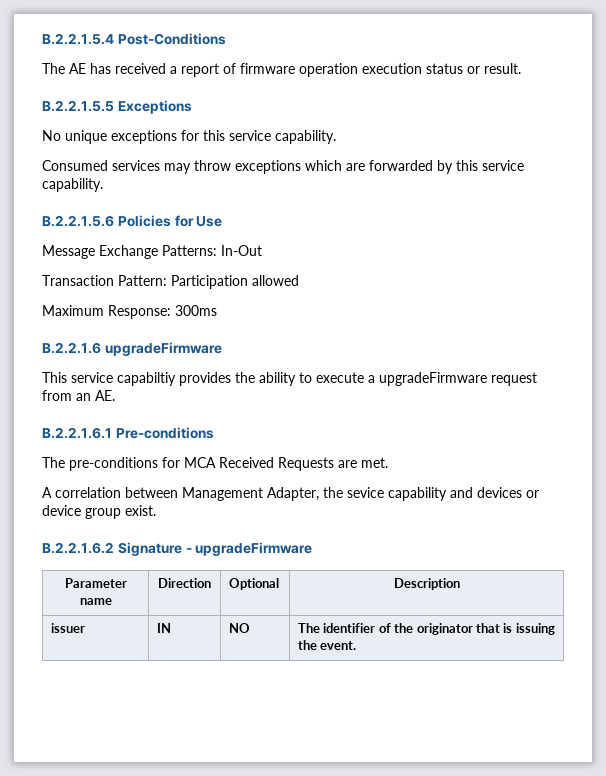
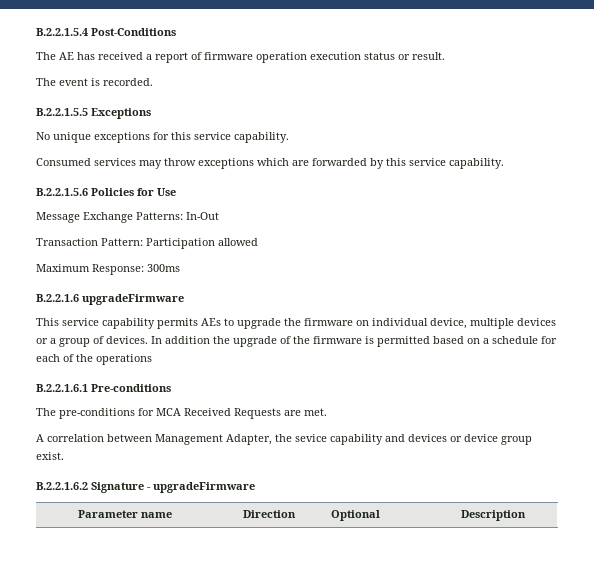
+ The event is recorded.
- This service capabiltiy provides the ability to execute a upgradeFirmware request from an AE.
+ This service capability permits AEs to upgrade the firmware on individual device, multiple devices or a group of devices. In addition the upgrade of the firmware is permitted based on a schedule for each of the operations
- issuer | IN | NO | The identifier of the originator that is issuing the event.

